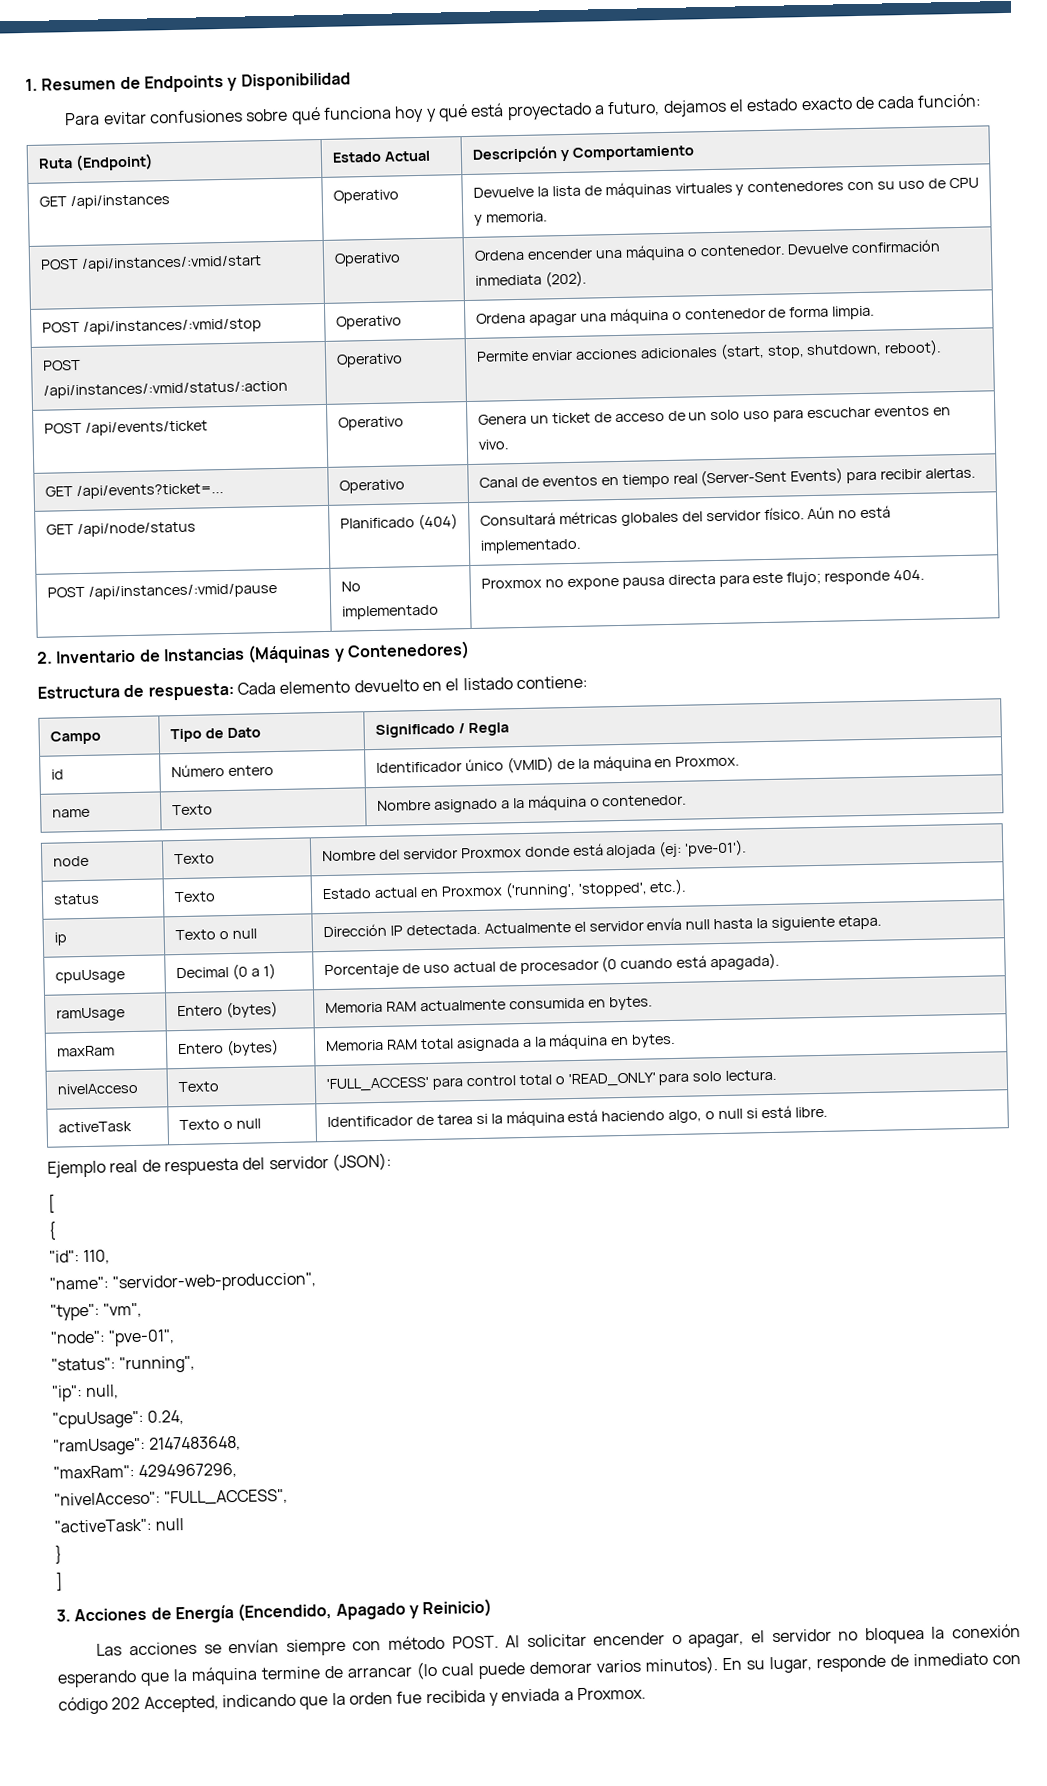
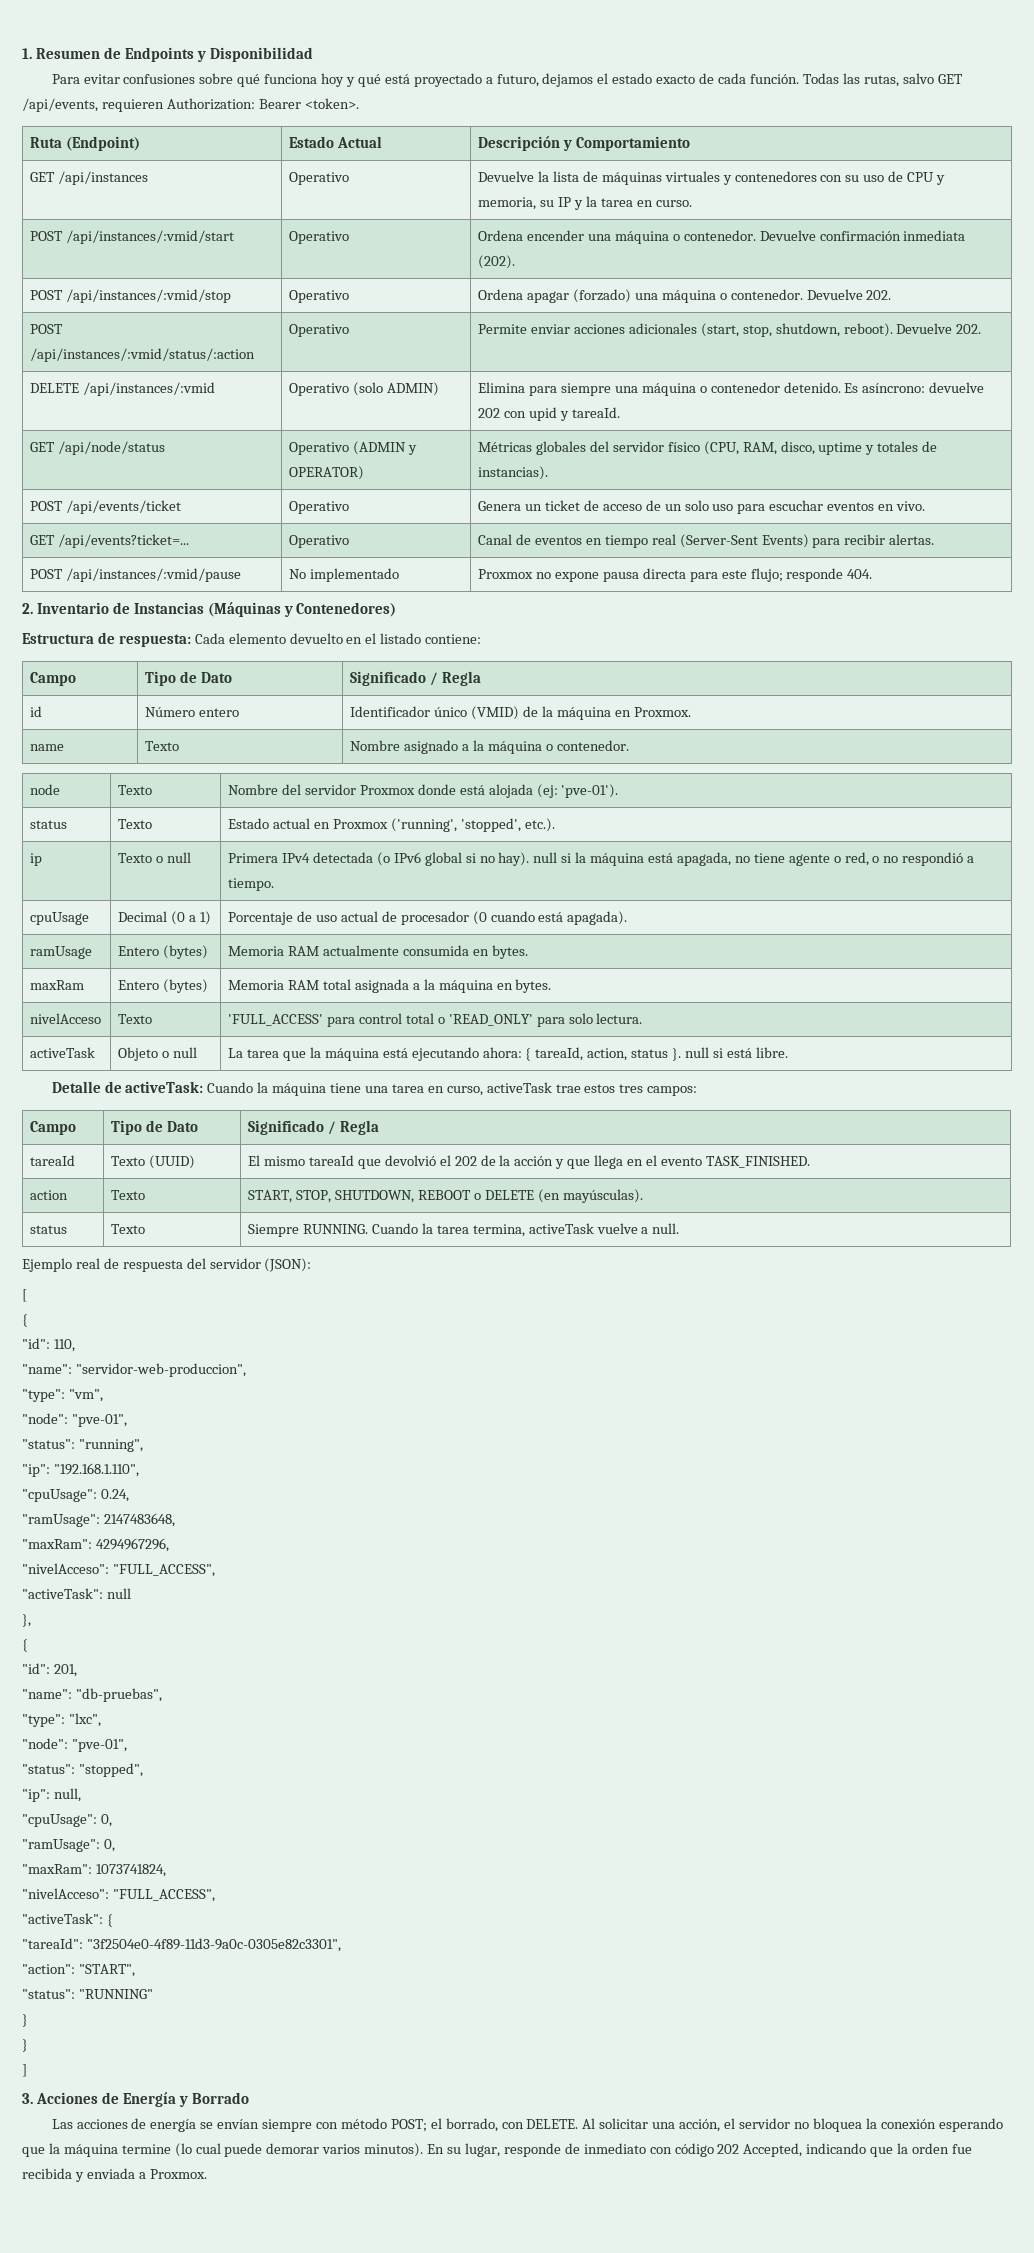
- Para evitar confusiones sobre qué funciona hoy y qué está proyectado a futuro, dejamos el estado exacto de cada función:
+ Para evitar confusiones sobre qué funciona hoy y qué está proyectado a futuro, dejamos el estado exacto de cada función. Todas las rutas, salvo GET /api/events, requieren Authorization: Bearer <token>.
- GET /api/instances | Operativo | Devuelve la lista de máquinas virtuales y contenedores con su uso de CPU y memoria.
+ GET /api/instances | Operativo | Devuelve la lista de máquinas virtuales y contenedores con su uso de CPU y memoria, su IP y la tarea en curso.
- POST /api/instances/:vmid/stop | Operativo | Ordena apagar una máquina o contenedor de forma limpia.
+ POST /api/instances/:vmid/stop | Operativo | Ordena apagar (forzado) una máquina o contenedor. Devuelve 202.
- POST /api/instances/:vmid/status/:action | Operativo | Permite enviar acciones adicionales (start, stop, shutdown, reboot).
+ POST /api/instances/:vmid/status/:action | Operativo | Permite enviar acciones adicionales (start, stop, shutdown, reboot). Devuelve 202.
+ DELETE /api/instances/:vmid | Operativo (solo ADMIN) | Elimina para siempre una máquina o contenedor detenido. Es asíncrono: devuelve 202 con upid y tareaId.
+ GET /api/node/status | Operativo (ADMIN y OPERATOR) | Métricas globales del servidor físico (CPU, RAM, disco, uptime y totales de instancias).
- GET /api/node/status | Planificado (404) | Consultará métricas globales del servidor físico. Aún no está implementado.
- ip | Texto o null | Dirección IP detectada. Actualmente el servidor envía null hasta la siguiente etapa.
+ ip | Texto o null | Primera IPv4 detectada (o IPv6 global si no hay). null si la máquina está apagada, no tiene agente o red, o no respondió a tiempo.
- activeTask | Texto o null | Identificador de tarea si la máquina está haciendo algo, o null si está libre.
+ activeTask | Objeto o null | La tarea que la máquina está ejecutando ahora: { tareaId, action, status }. null si está libre.
+ Detalle de activeTask: Cuando la máquina tiene una tarea en curso, activeTask trae estos tres campos:
+ Campo | Tipo de Dato | Significado / Regla
+ tareaId | Texto (UUID) | El mismo tareaId que devolvió el 202 de la acción y que llega en el evento TASK_FINISHED.
+ action | Texto | START, STOP, SHUTDOWN, REBOOT o DELETE (en mayúsculas).
+ status | Texto | Siempre RUNNING. Cuando la tarea termina, activeTask vuelve a null.
- "ip": null,
+ "ip": "192.168.1.110",
+ },
+ {
+ "id": 201,
+ "name": "db-pruebas",
+ "type": "lxc",
+ "node": "pve-01",
+ "status": "stopped",
+ "ip": null,
+ "cpuUsage": 0,
+ "ramUsage": 0,
+ "maxRam": 1073741824,
+ "nivelAcceso": "FULL_ACCESS",
+ "activeTask": {
+ "tareaId": "3f2504e0-4f89-11d3-9a0c-0305e82c3301",
+ "action": "START",
+ "status": "RUNNING"
+ }
- 3. Acciones de Energía (Encendido, Apagado y Reinicio)
+ 3. Acciones de Energía y Borrado
- Las acciones se envían siempre con método POST. Al solicitar encender o apagar, el servidor no bloquea la conexión esperando que la máquina termine de arrancar (lo cual puede demorar varios minutos).
+ Las acciones de energía se envían siempre con método POST; el borrado, con DELETE. Al solicitar una acción, el servidor no bloquea la conexión esperando que la máquina termine (lo cual puede demorar varios minutos).

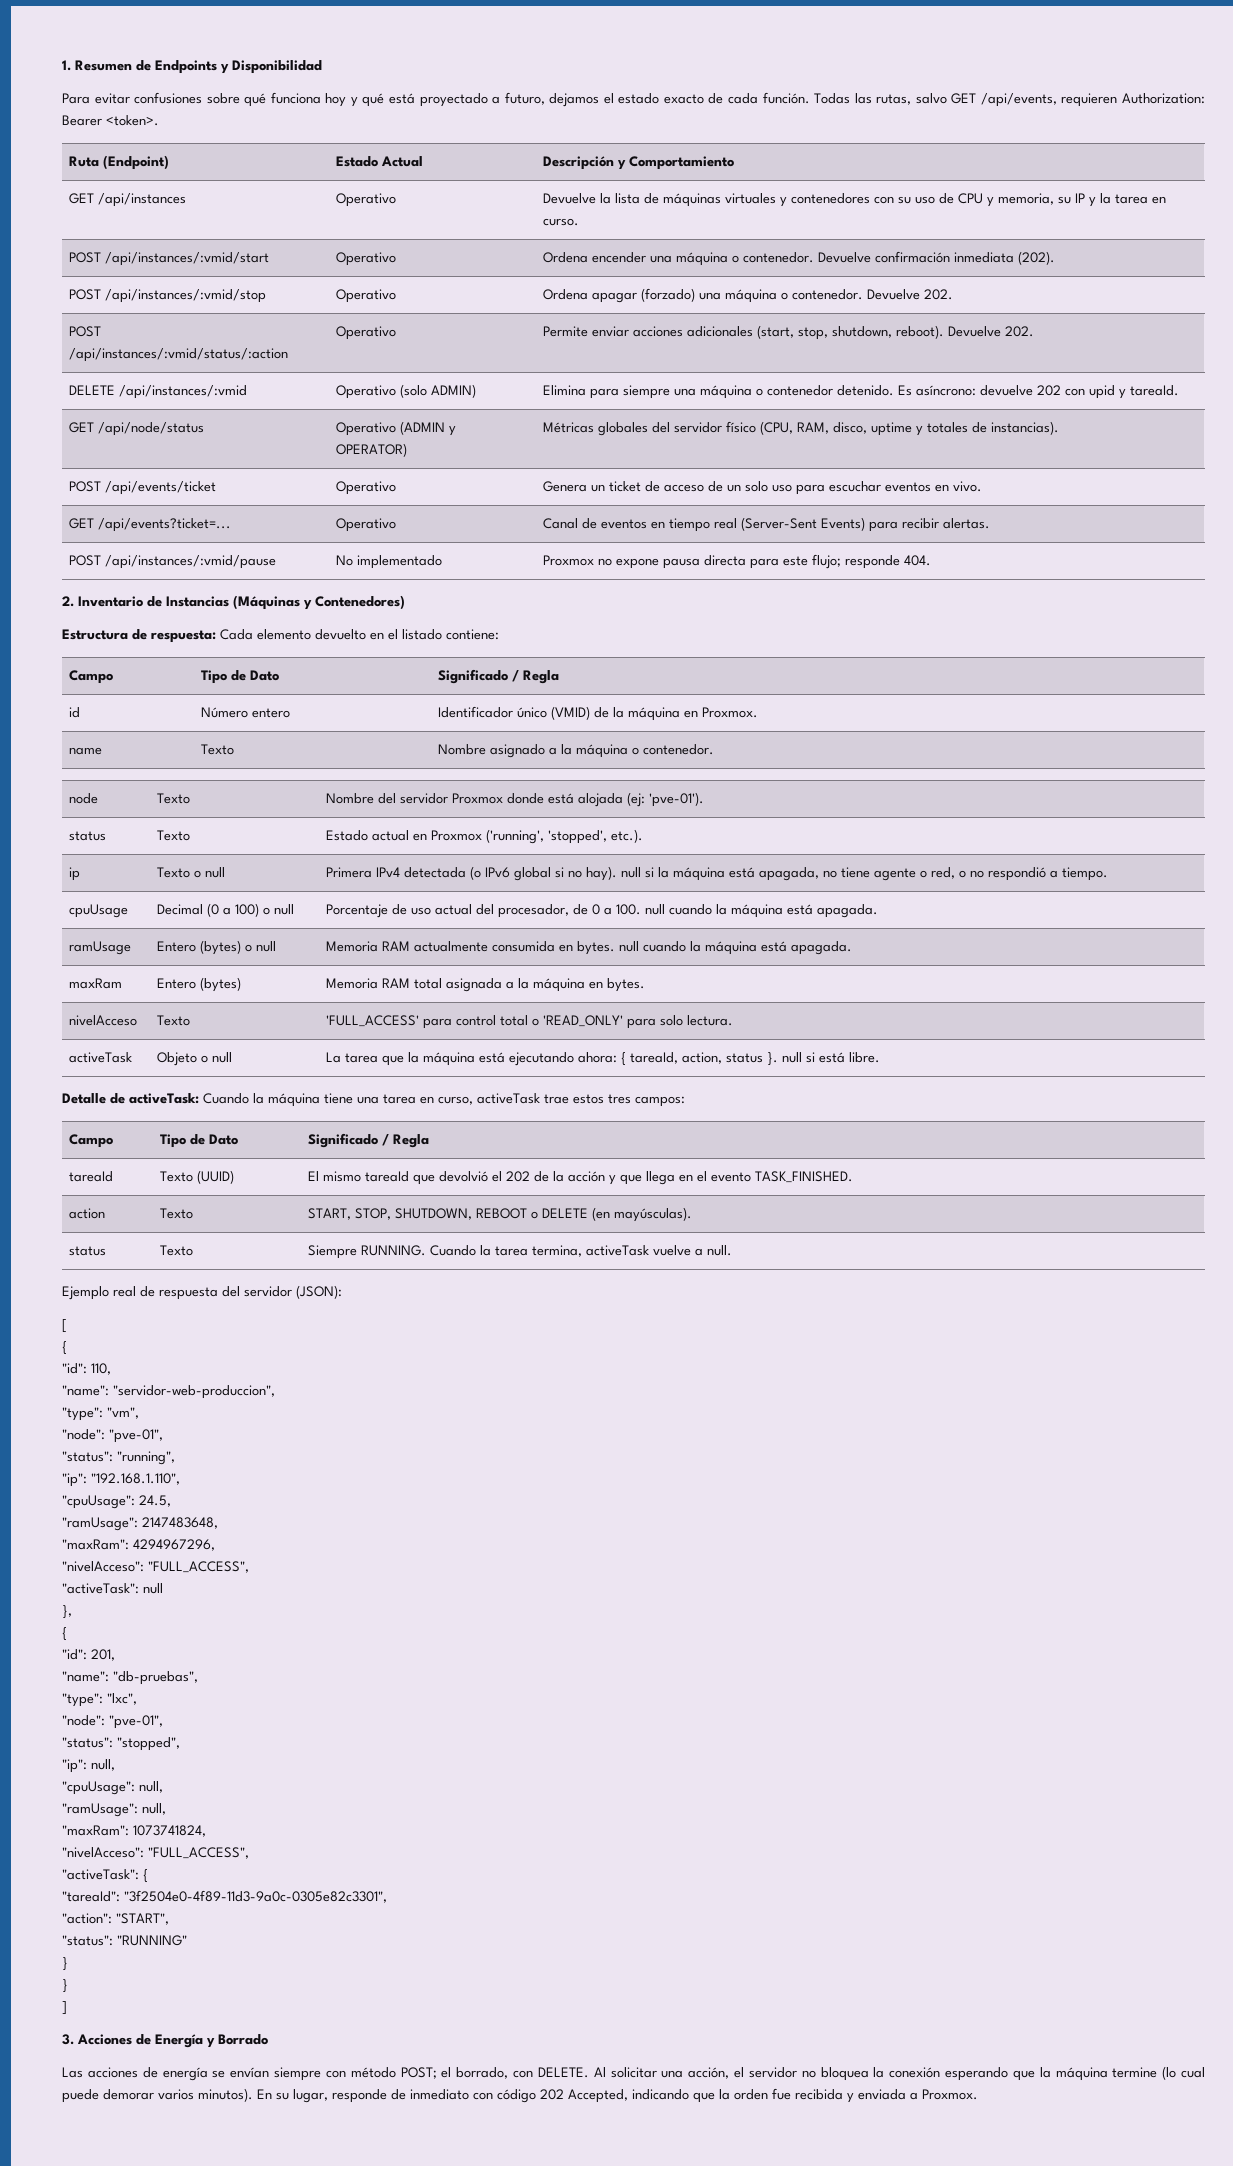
- cpuUsage | Decimal (0 a 1) | Porcentaje de uso actual de procesador (0 cuando está apagada).
+ cpuUsage | Decimal (0 a 100) o null | Porcentaje de uso actual del procesador, de 0 a 100. null cuando la máquina está apagada.
- ramUsage | Entero (bytes) | Memoria RAM actualmente consumida en bytes.
+ ramUsage | Entero (bytes) o null | Memoria RAM actualmente consumida en bytes. null cuando la máquina está apagada.
- "cpuUsage": 0.24,
+ "cpuUsage": 24.5,
- "cpuUsage": 0,
- "ramUsage": 0,
+ "cpuUsage": null,
+ "ramUsage": null,

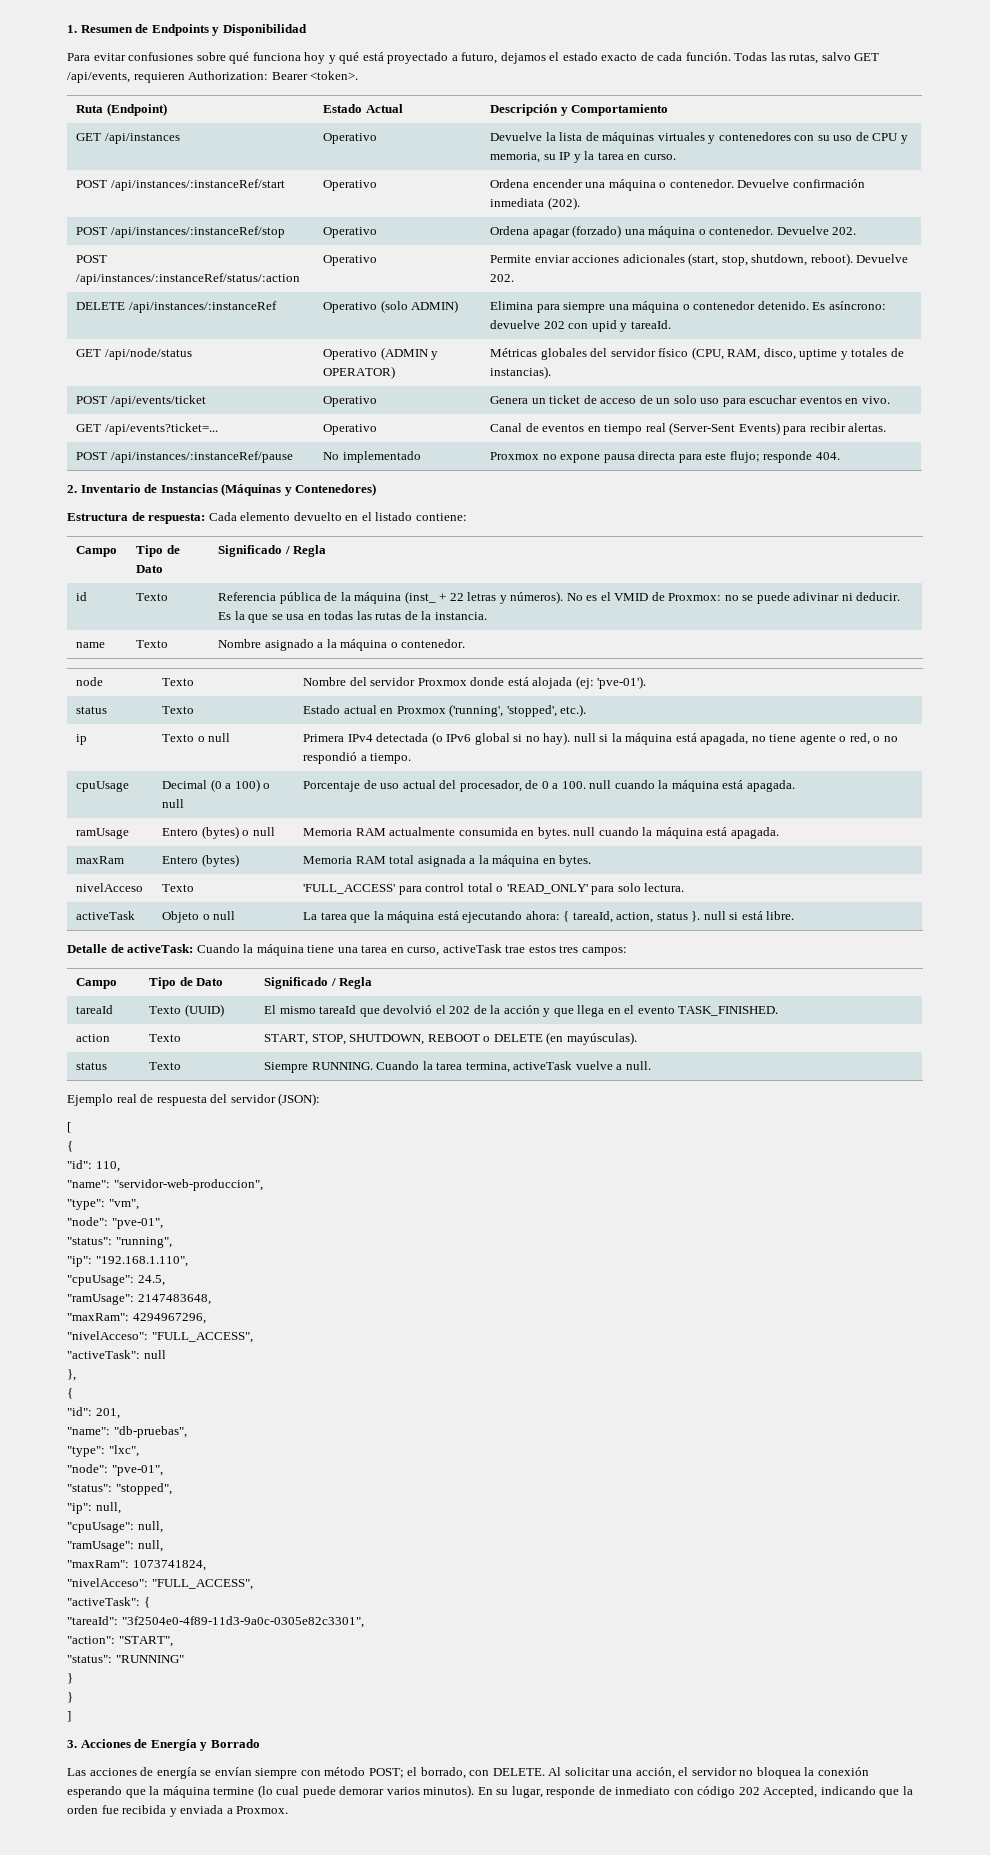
- POST /api/instances/:vmid/start | Operativo | Ordena encender una máquina o contenedor. Devuelve confirmación inmediata (202).
+ POST /api/instances/:instanceRef/start | Operativo | Ordena encender una máquina o contenedor. Devuelve confirmación inmediata (202).
- POST /api/instances/:vmid/stop | Operativo | Ordena apagar (forzado) una máquina o contenedor. Devuelve 202.
+ POST /api/instances/:instanceRef/stop | Operativo | Ordena apagar (forzado) una máquina o contenedor. Devuelve 202.
- POST /api/instances/:vmid/status/:action | Operativo | Permite enviar acciones adicionales (start, stop, shutdown, reboot). Devuelve 202.
+ POST /api/instances/:instanceRef/status/:action | Operativo | Permite enviar acciones adicionales (start, stop, shutdown, reboot). Devuelve 202.
- DELETE /api/instances/:vmid | Operativo (solo ADMIN) | Elimina para siempre una máquina o contenedor detenido. Es asíncrono: devuelve 202 con upid y tareaId.
+ DELETE /api/instances/:instanceRef | Operativo (solo ADMIN) | Elimina para siempre una máquina o contenedor detenido. Es asíncrono: devuelve 202 con upid y tareaId.
- POST /api/instances/:vmid/pause | No implementado | Proxmox no expone pausa directa para este flujo; responde 404.
+ POST /api/instances/:instanceRef/pause | No implementado | Proxmox no expone pausa directa para este flujo; responde 404.
- id | Número entero | Identificador único (VMID) de la máquina en Proxmox.
+ id | Texto | Referencia pública de la máquina (inst_ + 22 letras y números). No es el VMID de Proxmox: no se puede adivinar ni deducir. Es la que se usa en todas las rutas de la instancia.

